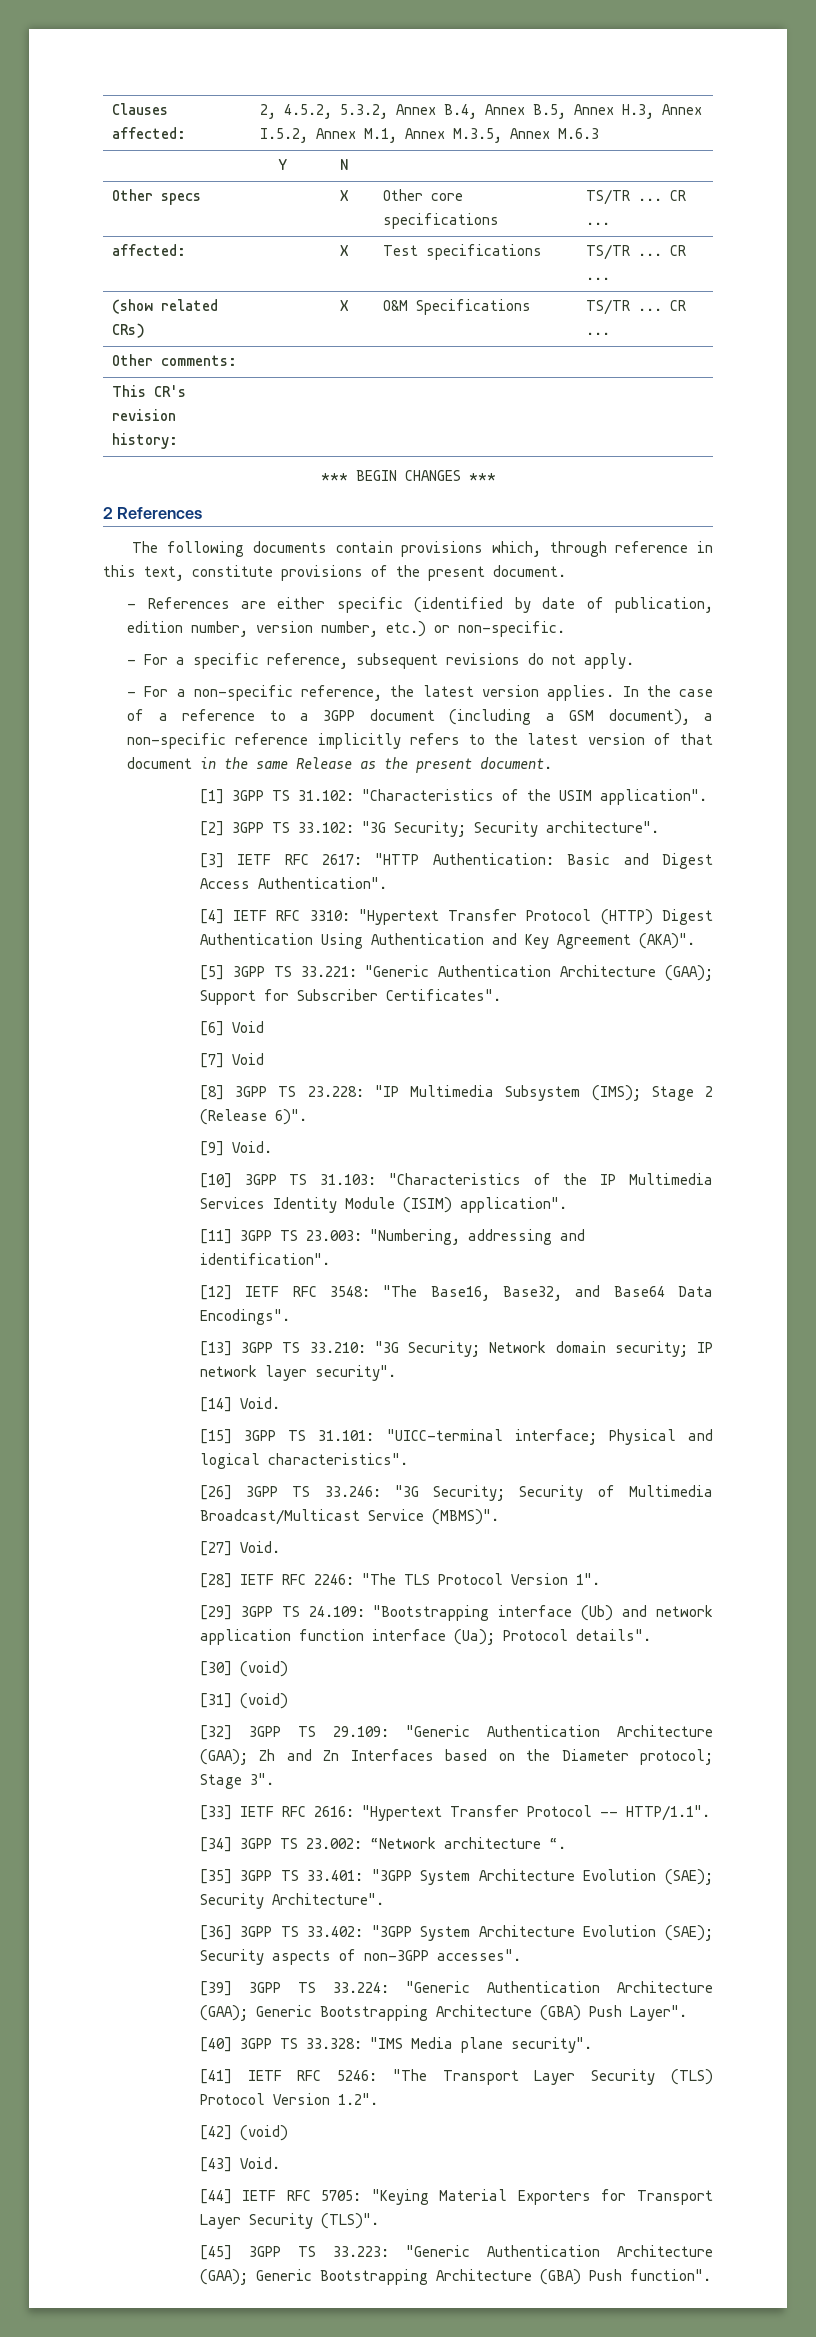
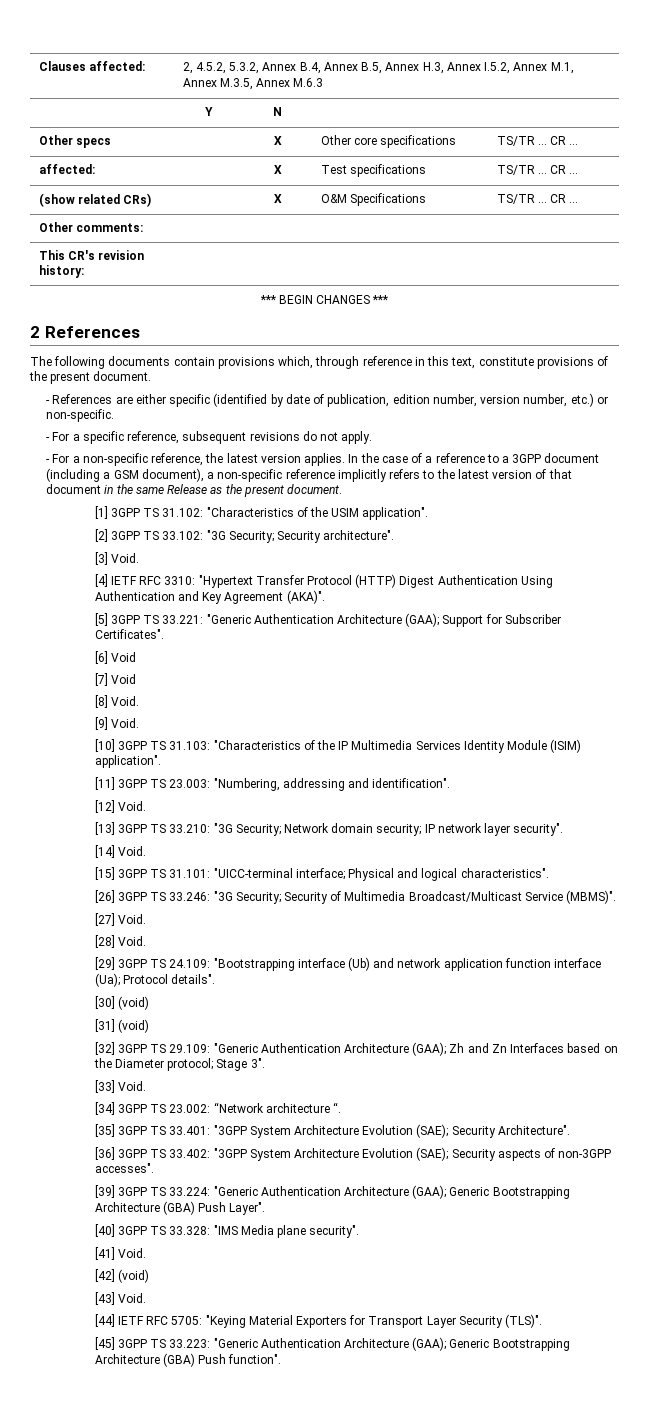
- [3] IETF RFC 2617: "HTTP Authentication: Basic and Digest Access Authentication".
+ [3] Void.
- [8] 3GPP TS 23.228: "IP Multimedia Subsystem (IMS); Stage 2 (Release 6)".
+ [8] Void.
- [12] IETF RFC 3548: "The Base16, Base32, and Base64 Data Encodings".
+ [12] Void.
- [28] IETF RFC 2246: "The TLS Protocol Version 1".
+ [28] Void.
- [33] IETF RFC 2616: "Hypertext Transfer Protocol -- HTTP/1.1".
+ [33] Void.
- [41] IETF RFC 5246: "The Transport Layer Security (TLS) Protocol Version 1.2".
+ [41] Void.

